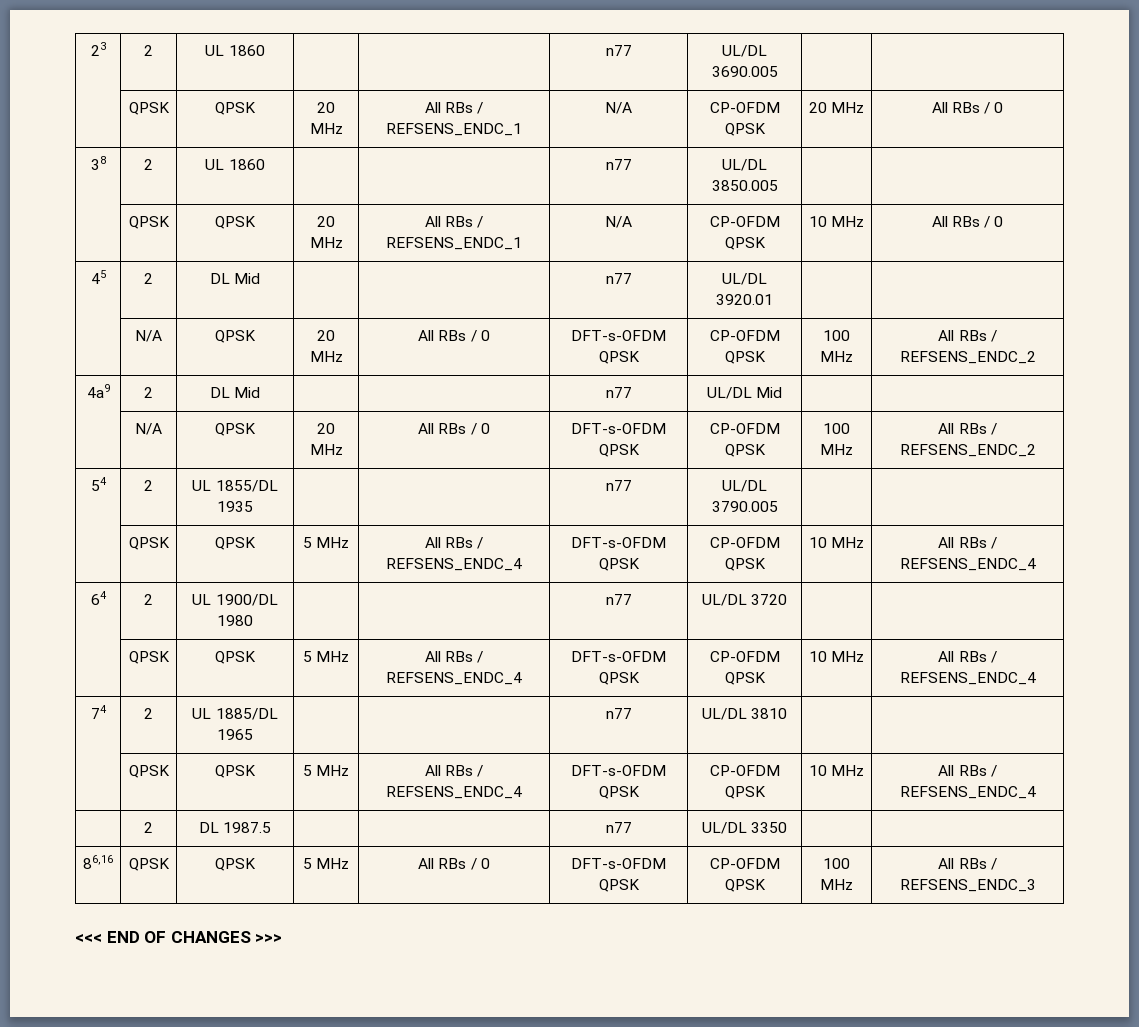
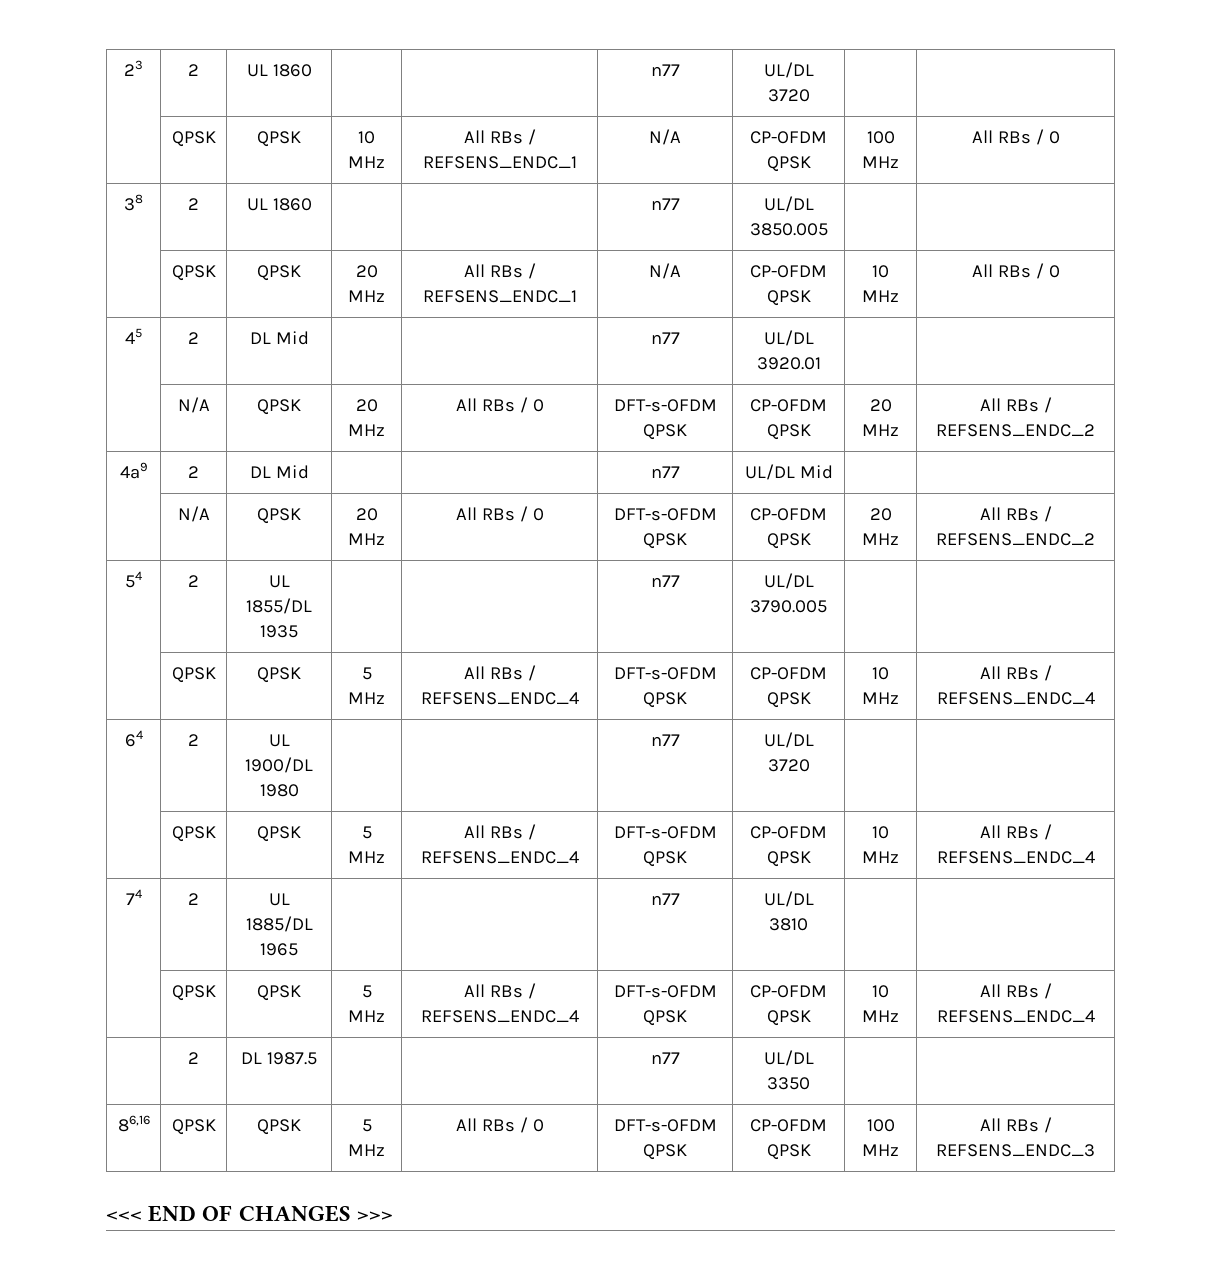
- 23 | 2 | UL 1860 | | | n77 | UL/DL 3690.005 | |
- | QPSK | QPSK | 20 MHz | All RBs / REFSENS_ENDC_1 | N/A | CP-OFDM QPSK | 20 MHz | All RBs / 0
+ 23 | 2 | UL 1860 | | | n77 | UL/DL 3720 | |
+ | QPSK | QPSK | 10 MHz | All RBs / REFSENS_ENDC_1 | N/A | CP-OFDM QPSK | 100 MHz | All RBs / 0
  45 | 2 | DL Mid | | | n77 | UL/DL 3920.01 | |
- | N/A | QPSK | 20 MHz | All RBs / 0 | DFT-s-OFDM QPSK | CP-OFDM QPSK | 100 MHz | All RBs / REFSENS_ENDC_2
+ | N/A | QPSK | 20 MHz | All RBs / 0 | DFT-s-OFDM QPSK | CP-OFDM QPSK | 20 MHz | All RBs / REFSENS_ENDC_2
  4a9 | 2 | DL Mid | | | n77 | UL/DL Mid | |
- | N/A | QPSK | 20 MHz | All RBs / 0 | DFT-s-OFDM QPSK | CP-OFDM QPSK | 100 MHz | All RBs / REFSENS_ENDC_2
+ | N/A | QPSK | 20 MHz | All RBs / 0 | DFT-s-OFDM QPSK | CP-OFDM QPSK | 20 MHz | All RBs / REFSENS_ENDC_2

